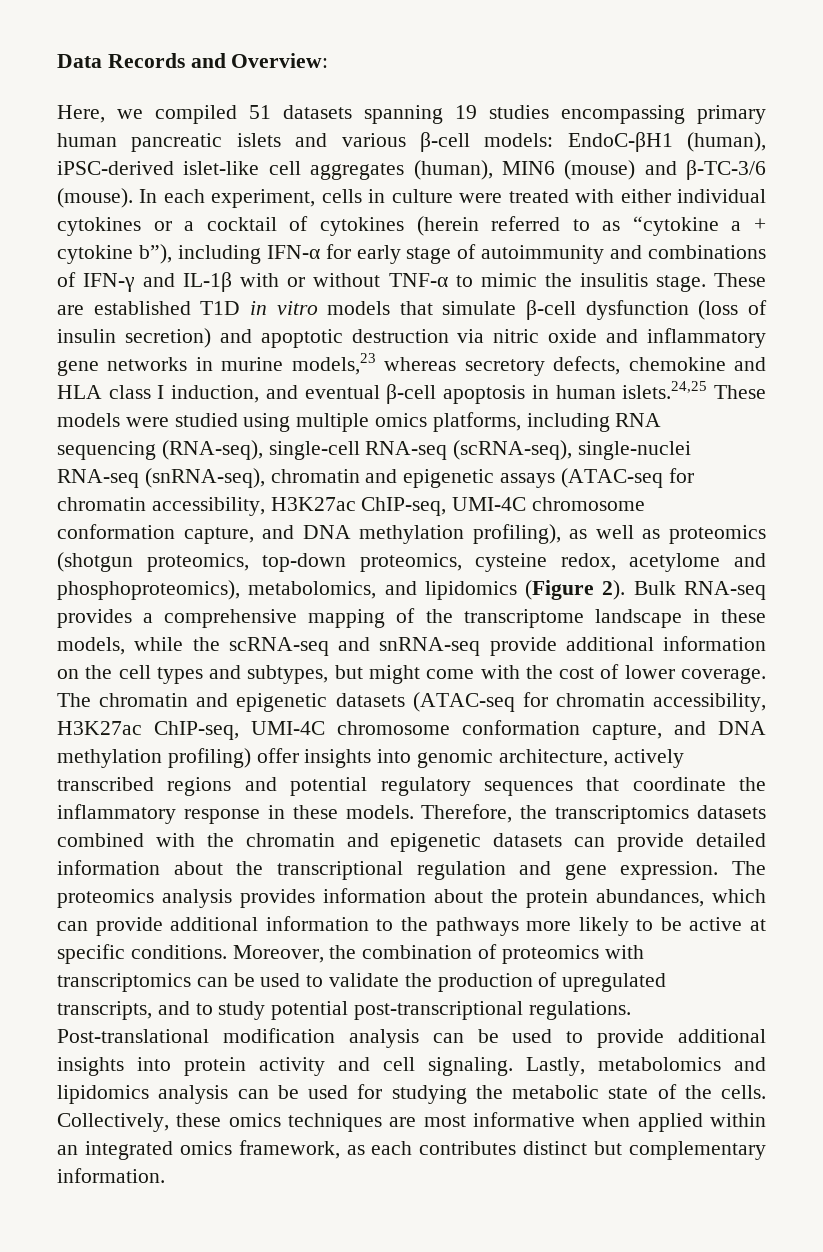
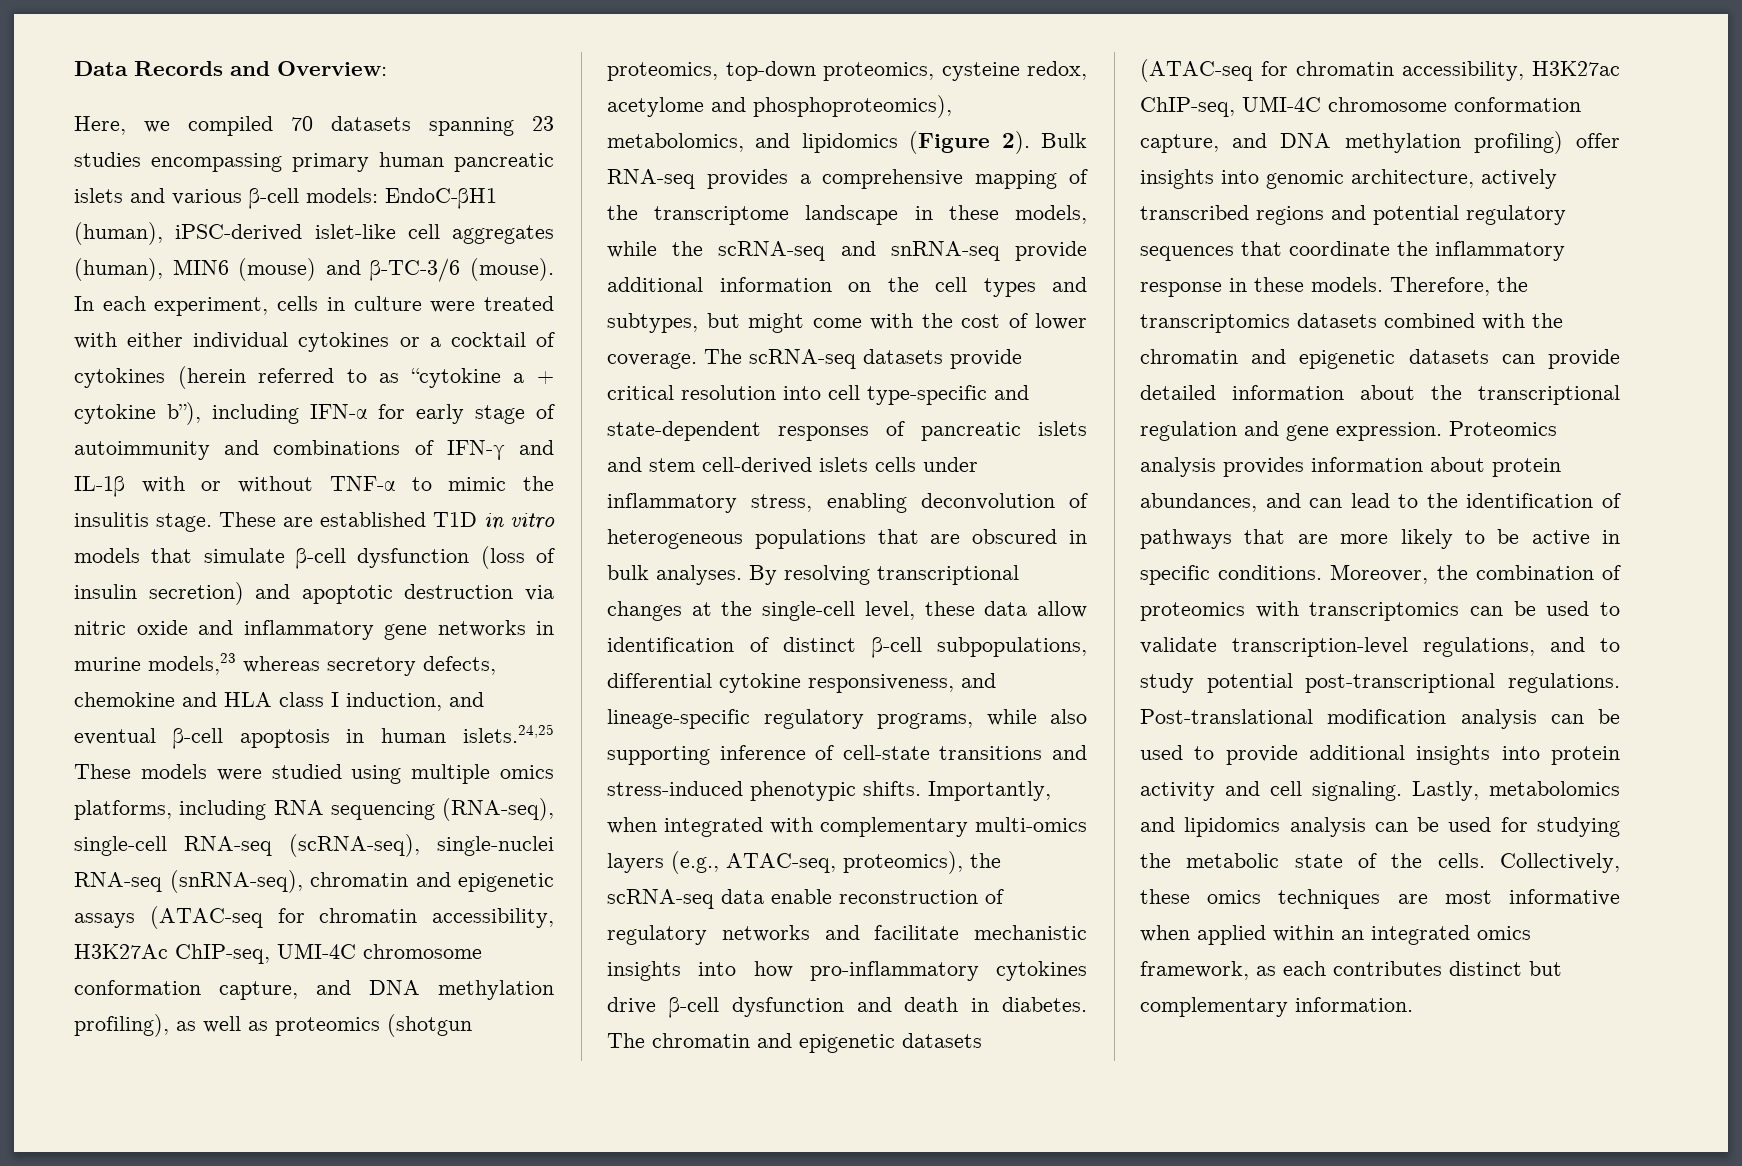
- Here, we compiled 51 datasets spanning 19 studies encompassing primary human pancreatic islets and various β-cell models: EndoC-βH1 (human), iPSC-derived islet-like cell aggregates (human), MIN6 (mouse) and β-TC-3/6 (mouse).
+ Here, we compiled 70 datasets spanning 23 studies encompassing primary human pancreatic islets and various β-cell models: EndoC-βH1 (human), iPSC-derived islet-like cell aggregates (human), MIN6 (mouse) and β-TC-3/6 (mouse).
- These are established T1D in vitro models that simulate β-cell dysfunction (loss of insulin secretion) and apoptotic destruction via nitric oxide and inflammatory gene networks in murine models,23 whereas secretory defects, chemokine and HLA class I induction, and eventual β-cell apoptosis in human islets.24,25 These models were studied using multiple omics platforms, including RNA sequencing (RNA-seq), single-cell RNA-seq (scRNA-seq), single-nuclei RNA-seq (snRNA-seq), chromatin and epigenetic assays (ATAC-seq for chromatin accessibility, H3K27ac ChIP-seq, UMI-4C chromosome conformation capture, and DNA methylation profiling), as well as proteomics (shotgun proteomics, top-down proteomics, cysteine redox, acetylome and phosphoproteomics), metabolomics, and lipidomics (Figure 2).
+ These are established T1D in vitro models that simulate β-cell dysfunction (loss of insulin secretion) and apoptotic destruction via nitric oxide and inflammatory gene networks in murine models,23 whereas secretory defects, chemokine and HLA class I induction, and eventual β-cell apoptosis in human islets.24,25 These models were studied using multiple omics platforms, including RNA sequencing (RNA-seq), single-cell RNA-seq (scRNA-seq), single-nuclei RNA-seq (snRNA-seq), chromatin and epigenetic assays (ATAC-seq for chromatin accessibility, H3K27Ac ChIP-seq, UMI-4C chromosome conformation capture, and DNA methylation profiling), as well as proteomics (shotgun proteomics, top-down proteomics, cysteine redox, acetylome and phosphoproteomics), metabolomics, and lipidomics (Figure 2).
- The chromatin and epigenetic datasets (ATAC-seq for chromatin accessibility, H3K27ac ChIP-seq, UMI-4C chromosome conformation capture, and DNA methylation profiling) offer insights into genomic architecture, actively transcribed regions and potential regulatory sequences that coordinate the inflammatory response in these models.
+ The scRNA-seq datasets provide critical resolution into cell type-specific and state-dependent responses of pancreatic islets and stem cell-derived islets cells under inflammatory stress, enabling deconvolution of heterogeneous populations that are obscured in bulk analyses. By resolving transcriptional changes at the single-cell level, these data allow identification of distinct β-cell subpopulations, differential cytokine responsiveness, and lineage-specific regulatory programs, while also supporting inference of cell-state transitions and stress-induced phenotypic shifts. Importantly, when integrated with complementary multi-omics layers (e.g., ATAC-seq, proteomics), the scRNA-seq data enable reconstruction of regulatory networks and facilitate mechanistic insights into how pro-inflammatory cytokines drive β-cell dysfunction and death in diabetes. The chromatin and epigenetic datasets (ATAC-seq for chromatin accessibility, H3K27ac ChIP-seq, UMI-4C chromosome conformation capture, and DNA methylation profiling) offer insights into genomic architecture, actively transcribed regions and potential regulatory sequences that coordinate the inflammatory response in these models.
- The proteomics analysis provides information about the protein abundances, which can provide additional information to the pathways more likely to be active at specific conditions.
+ Proteomics analysis provides information about protein abundances, and can lead to the identification of pathways that are more likely to be active in specific conditions.
- Moreover, the combination of proteomics with transcriptomics can be used to validate the production of upregulated transcripts, and to study potential post-transcriptional regulations.
+ Moreover, the combination of proteomics with transcriptomics can be used to validate transcription-level regulations, and to study potential post-transcriptional regulations.

